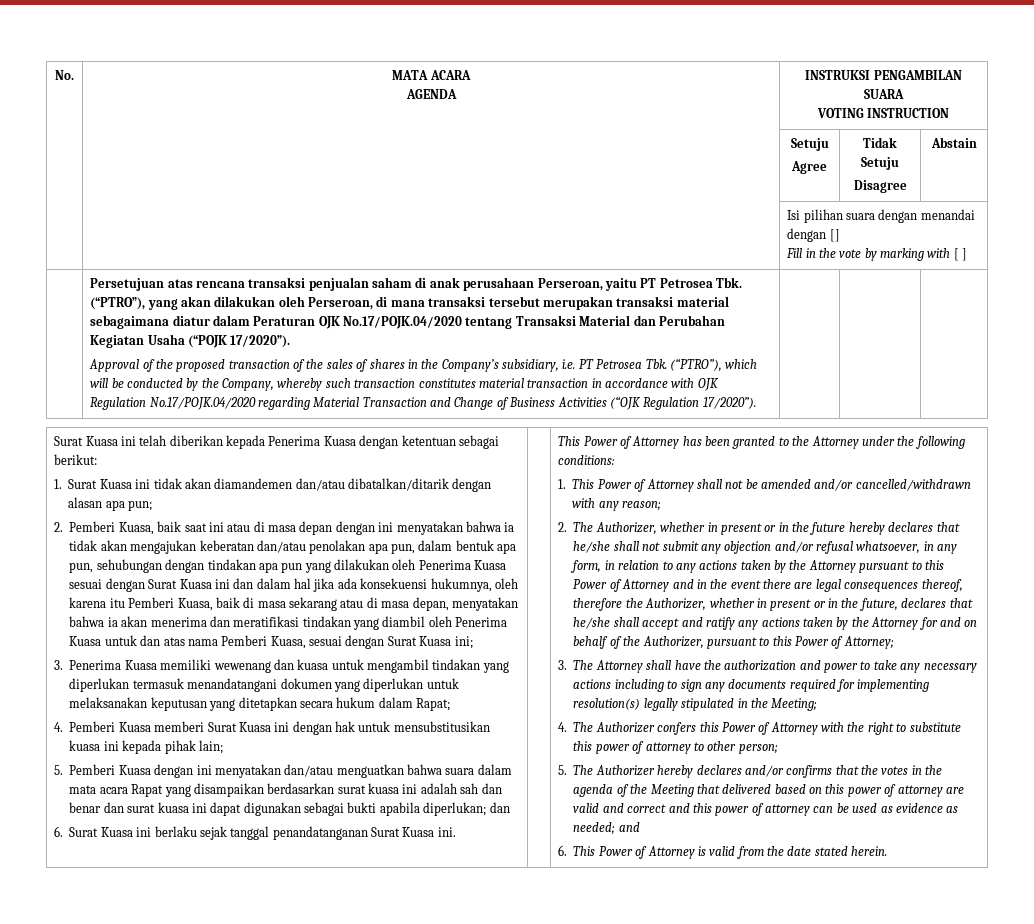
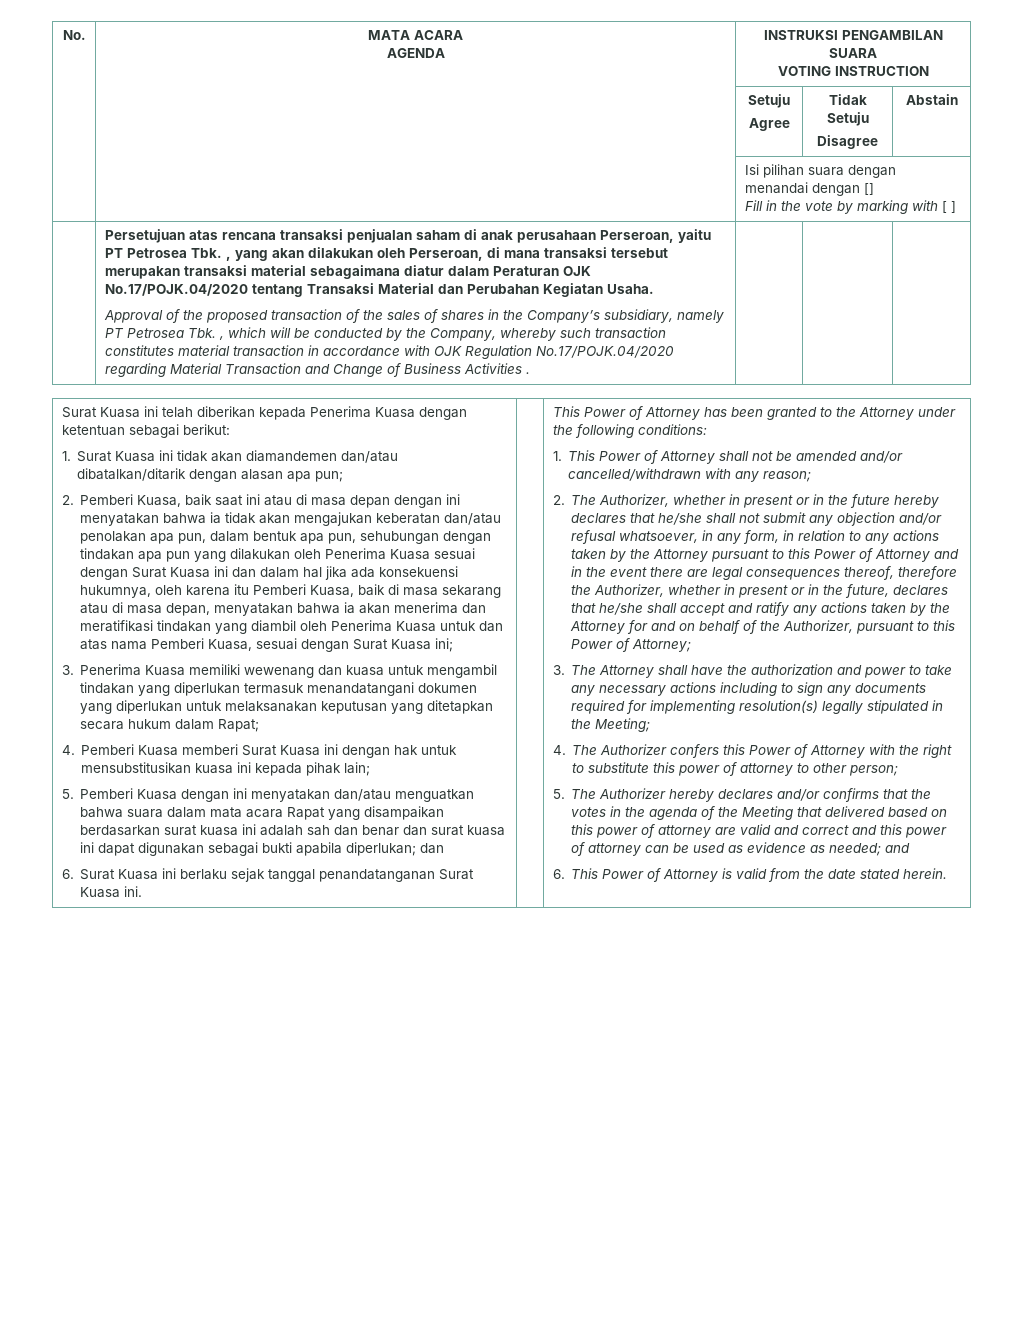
- Persetujuan atas rencana transaksi penjualan saham di anak perusahaan Perseroan, yaitu PT Petrosea Tbk. (“PTRO”), yang akan dilakukan oleh Perseroan, di mana transaksi tersebut merupakan transaksi material sebagaimana diatur dalam Peraturan OJK No.17/POJK.04/2020 tentang Transaksi Material dan Perubahan Kegiatan Usaha (“POJK 17/2020”).
+ Persetujuan atas rencana transaksi penjualan saham di anak perusahaan Perseroan, yaitu PT Petrosea Tbk. , yang akan dilakukan oleh Perseroan, di mana transaksi tersebut merupakan transaksi material sebagaimana diatur dalam Peraturan OJK No.17/POJK.04/2020 tentang Transaksi Material dan Perubahan Kegiatan Usaha.
- Approval of the proposed transaction of the sales of shares in the Company’s subsidiary, i.e. PT Petrosea Tbk. (“PTRO”), which will be conducted by the Company, whereby such transaction constitutes material transaction in accordance with OJK Regulation No.17/POJK.04/2020 regarding Material Transaction and Change of Business Activities (“OJK Regulation 17/2020”).
+ Approval of the proposed transaction of the sales of shares in the Company’s subsidiary, namely PT Petrosea Tbk. , which will be conducted by the Company, whereby such transaction constitutes material transaction in accordance with OJK Regulation No.17/POJK.04/2020 regarding Material Transaction and Change of Business Activities .

